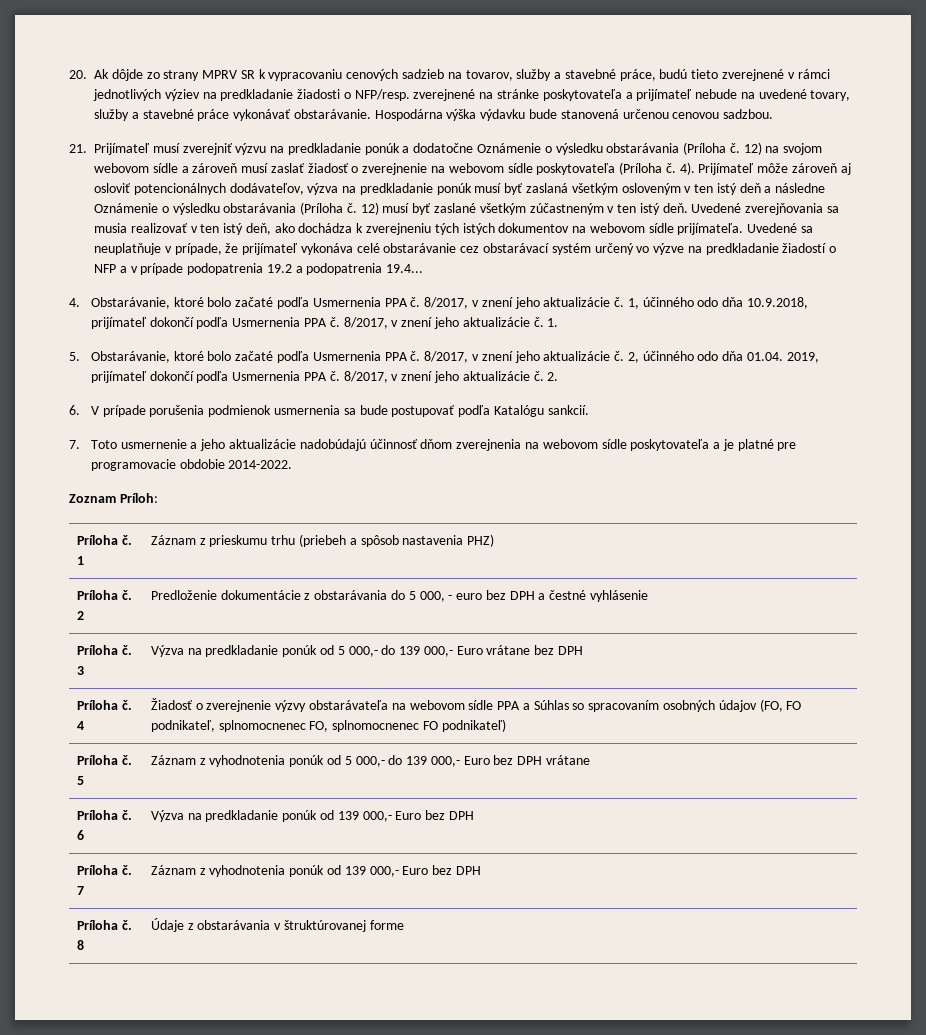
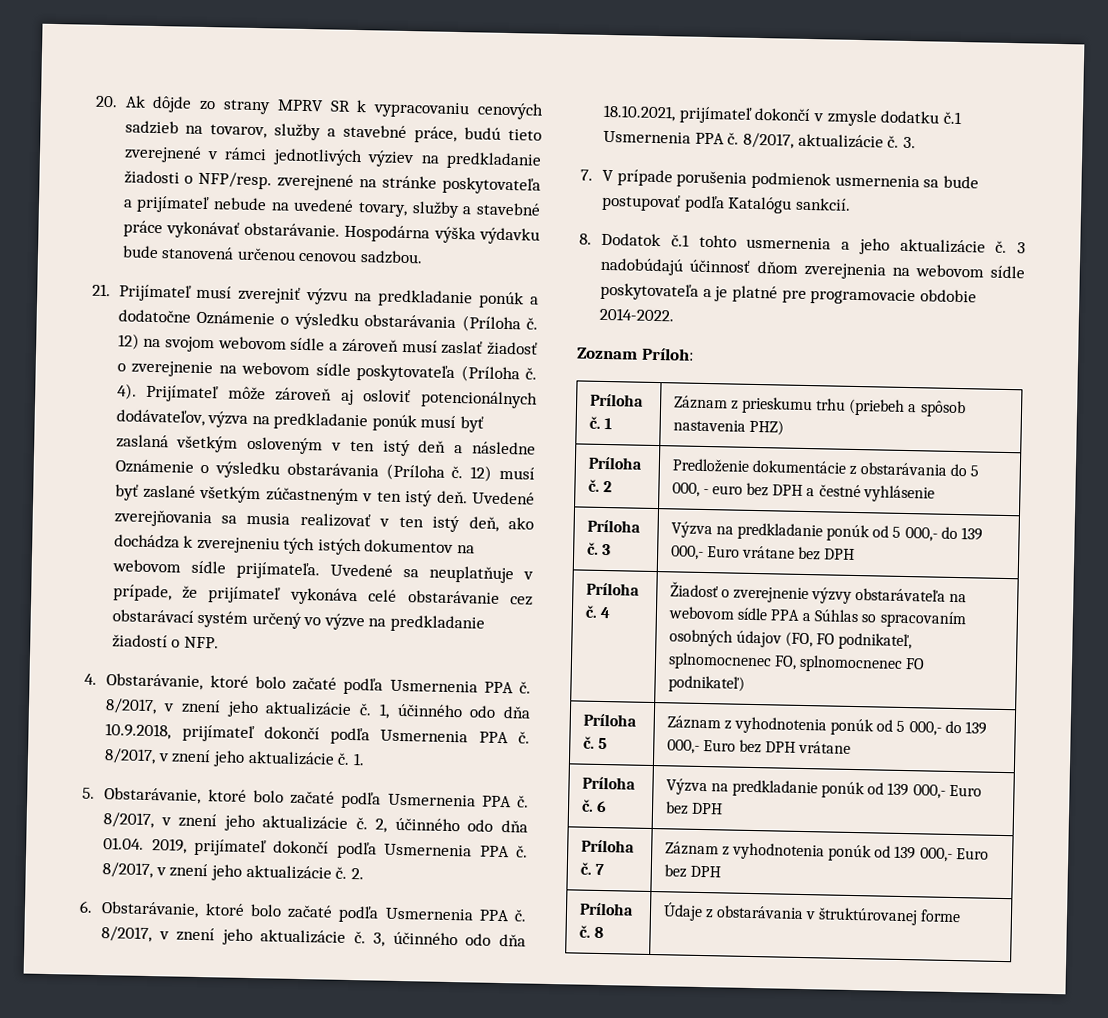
- Uvedené sa neuplatňuje v prípade, že prijímateľ vykonáva celé obstarávanie cez obstarávací systém určený vo výzve na predkladanie žiadostí o NFP a v prípade podopatrenia 19.2 a podopatrenia 19.4...
+ Uvedené sa neuplatňuje v prípade, že prijímateľ vykonáva celé obstarávanie cez obstarávací systém určený vo výzve na predkladanie žiadostí o NFP.
- 6. V prípade porušenia podmienok usmernenia sa bude postupovať podľa Katalógu sankcií.
+ 6. Obstarávanie, ktoré bolo začaté podľa Usmernenia PPA č. 8/2017, v znení jeho aktualizácie č. 3, účinného odo dňa 18.10.2021, prijímateľ dokončí v zmysle dodatku č.1 Usmernenia PPA č. 8/2017, aktualizácie č. 3.
+ 7. V prípade porušenia podmienok usmernenia sa bude postupovať podľa Katalógu sankcií.
- 7. Toto usmernenie a jeho aktualizácie nadobúdajú účinnosť dňom zverejnenia na webovom sídle poskytovateľa a je platné pre programovacie obdobie 2014-2022.
+ 8. Dodatok č.1 tohto usmernenia a jeho aktualizácie č. 3 nadobúdajú účinnosť dňom zverejnenia na webovom sídle poskytovateľa a je platné pre programovacie obdobie 2014-2022.

